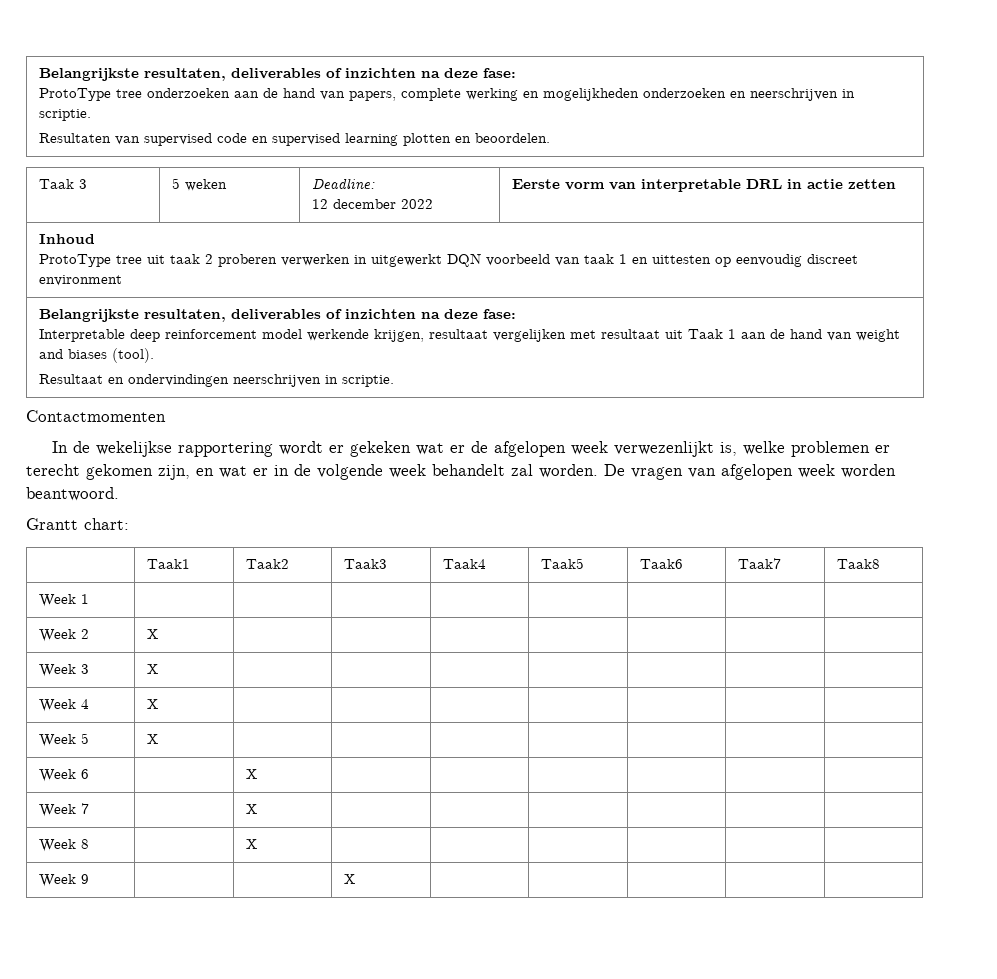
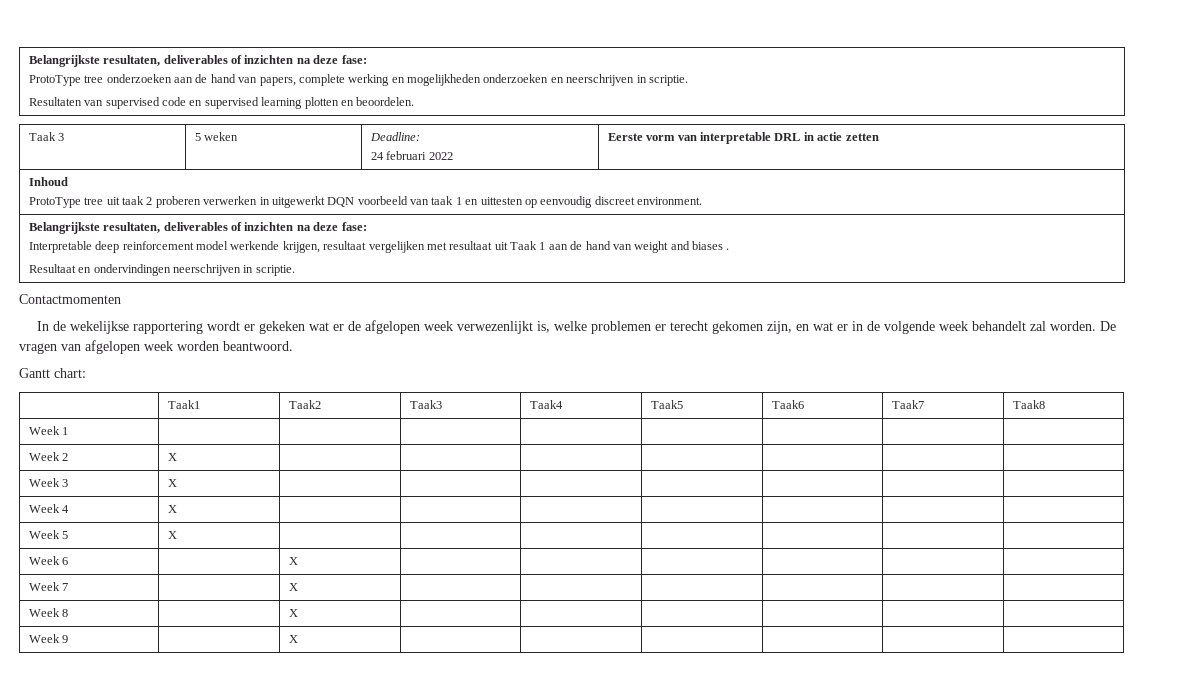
  Taak 3 | 5 weken | Deadline:
- 12 december 2022 | Eerste vorm van interpretable DRL in actie zetten
+ 24 februari 2022 | Eerste vorm van interpretable DRL in actie zetten
  Inhoud
- ProtoType tree uit taak 2 proberen verwerken in uitgewerkt DQN voorbeeld van taak 1 en uittesten op eenvoudig discreet environment
+ ProtoType tree uit taak 2 proberen verwerken in uitgewerkt DQN voorbeeld van taak 1 en uittesten op eenvoudig discreet environment.
  Belangrijkste resultaten, deliverables of inzichten na deze fase:
- Interpretable deep reinforcement model werkende krijgen, resultaat vergelijken met resultaat uit Taak 1 aan de hand van weight and biases (tool).
+ Interpretable deep reinforcement model werkende krijgen, resultaat vergelijken met resultaat uit Taak 1 aan de hand van weight and biases .
- Grantt chart:
+ Gantt chart:
- Week 9 | | | X | | | | |
+ Week 9 | | X | | | | | |

